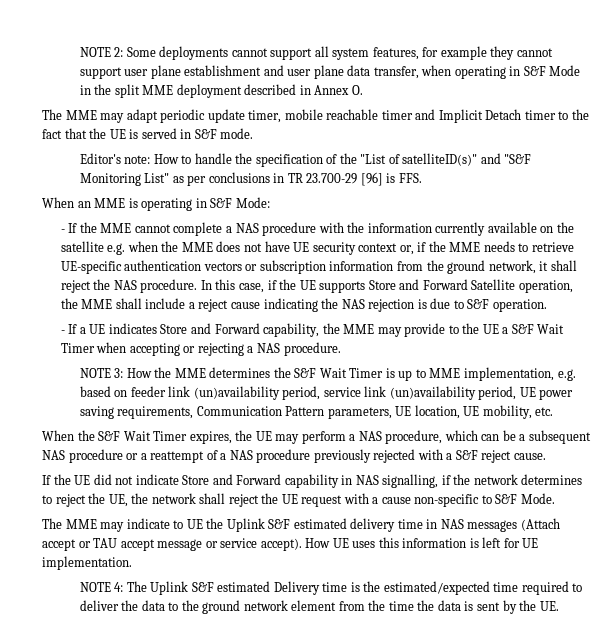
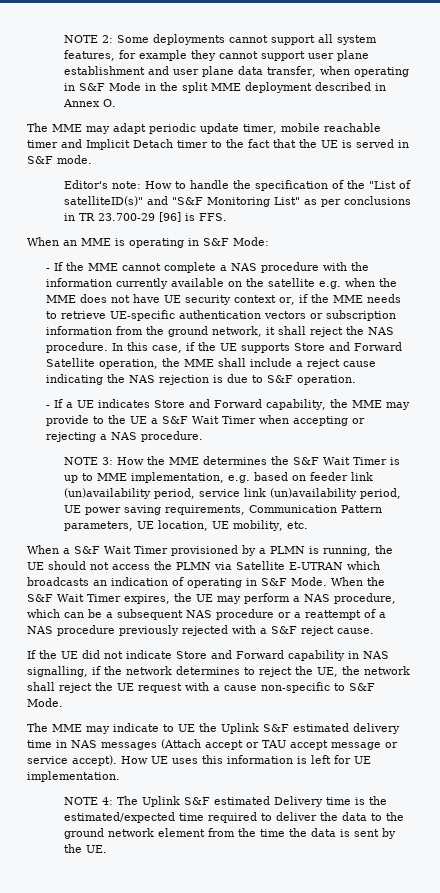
- When the S&F Wait Timer expires, the UE may perform a NAS procedure, which can be a subsequent NAS procedure or a reattempt of a NAS procedure previously rejected with a S&F reject cause.
+ When a S&F Wait Timer provisioned by a PLMN is running, the UE should not access the PLMN via Satellite E-UTRAN which broadcasts an indication of operating in S&F Mode. When the S&F Wait Timer expires, the UE may perform a NAS procedure, which can be a subsequent NAS procedure or a reattempt of a NAS procedure previously rejected with a S&F reject cause.

